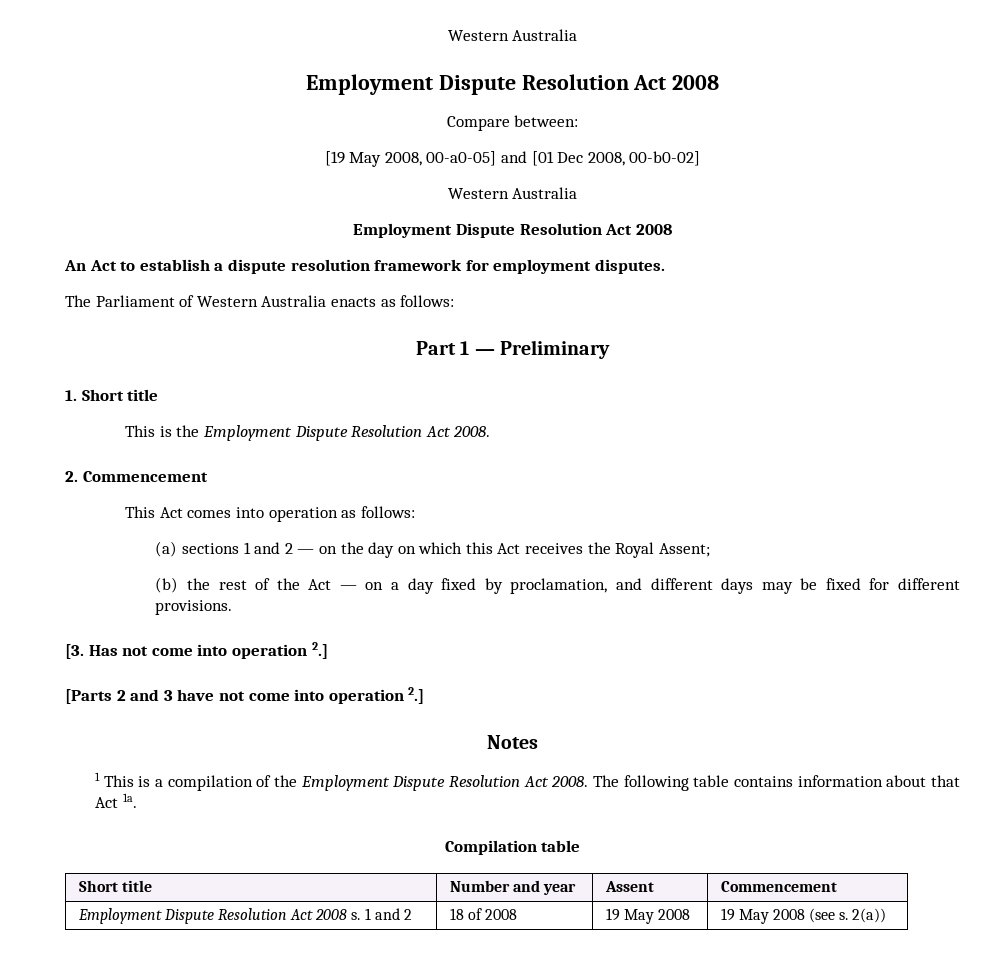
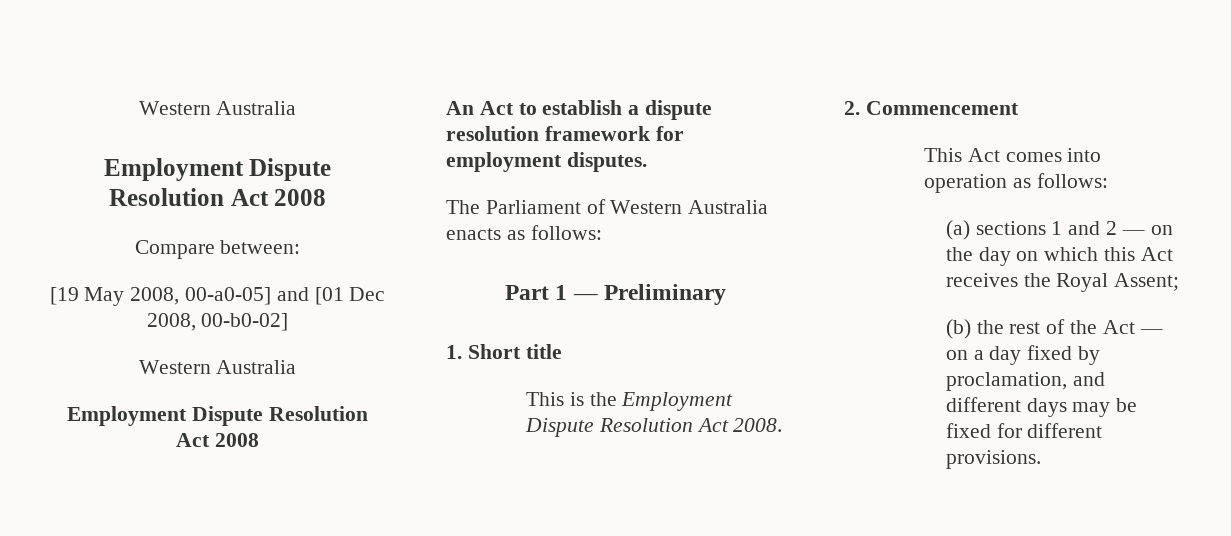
- [3. Has not come into operation 2.]
- [Parts 2 and 3 have not come into operation 2.]
- Notes
- 1 This is a compilation of the Employment Dispute Resolution Act 2008. The following table contains information about that Act 1a.
- Compilation table
- Short title | Number and year | Assent | Commencement
- Employment Dispute Resolution Act 2008 s. 1 and 2 | 18 of 2008 | 19 May 2008 | 19 May 2008 (see s. 2(a))

